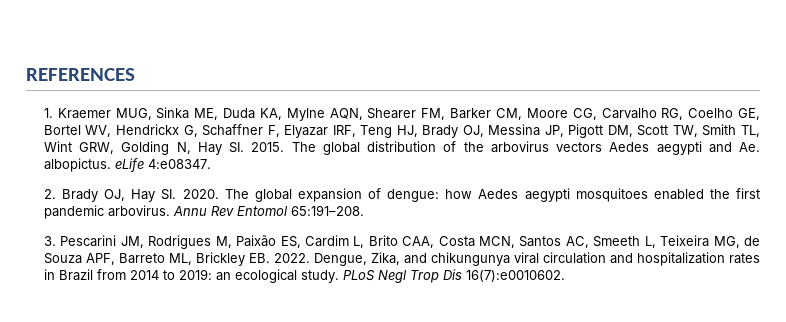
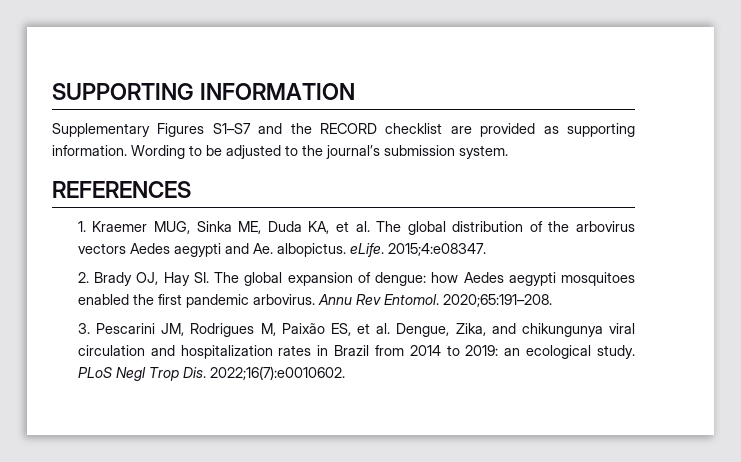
+ SUPPORTING INFORMATION
+ Supplementary Figures S1–S7 and the RECORD checklist are provided as supporting information. Wording to be adjusted to the journal’s submission system.
- 1. Kraemer MUG, Sinka ME, Duda KA, Mylne AQN, Shearer FM, Barker CM, Moore CG, Carvalho RG, Coelho GE, Bortel WV, Hendrickx G, Schaffner F, Elyazar IRF, Teng HJ, Brady OJ, Messina JP, Pigott DM, Scott TW, Smith TL, Wint GRW, Golding N, Hay SI. 2015. The global distribution of the arbovirus vectors Aedes aegypti and Ae. albopictus. eLife 4:e08347.
+ 1. Kraemer MUG, Sinka ME, Duda KA, et al. The global distribution of the arbovirus vectors Aedes aegypti and Ae. albopictus. eLife. 2015;4:e08347.
- 2. Brady OJ, Hay SI. 2020. The global expansion of dengue: how Aedes aegypti mosquitoes enabled the first pandemic arbovirus.
+ 2. Brady OJ, Hay SI. The global expansion of dengue: how Aedes aegypti mosquitoes enabled the first pandemic arbovirus.
- Annu Rev Entomol 65:191–208.
+ Annu Rev Entomol. 2020;65:191–208.
- 3. Pescarini JM, Rodrigues M, Paixão ES, Cardim L, Brito CAA, Costa MCN, Santos AC, Smeeth L, Teixeira MG, de Souza APF, Barreto ML, Brickley EB. 2022. Dengue, Zika, and chikungunya viral circulation and hospitalization rates in Brazil from 2014 to 2019: an ecological study.
+ 3. Pescarini JM, Rodrigues M, Paixão ES, et al. Dengue, Zika, and chikungunya viral circulation and hospitalization rates in Brazil from 2014 to 2019: an ecological study.
- PLoS Negl Trop Dis 16(7):e0010602.
+ PLoS Negl Trop Dis. 2022;16(7):e0010602.

